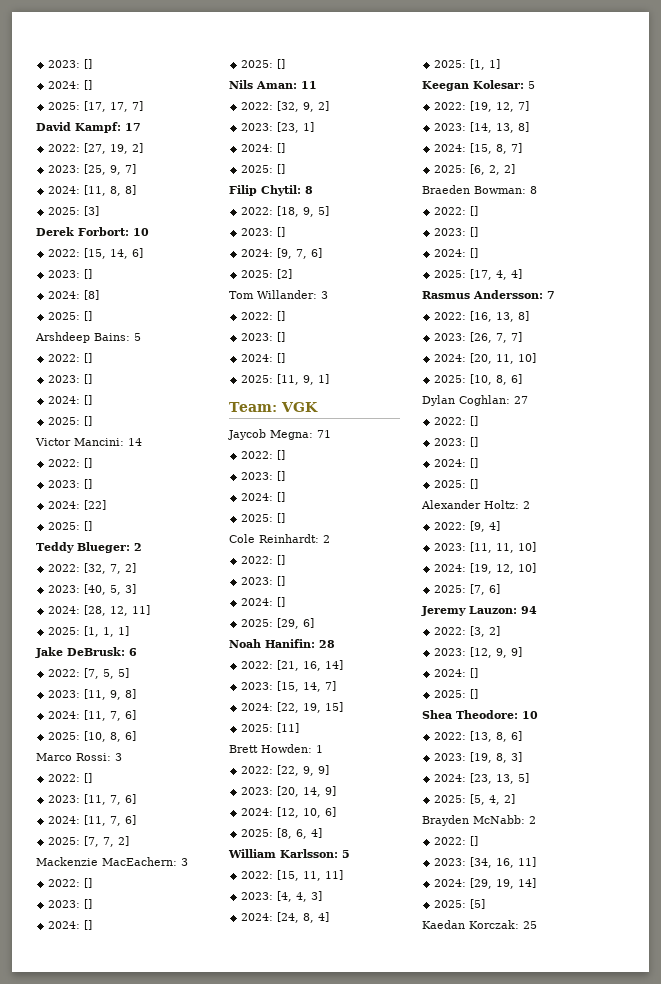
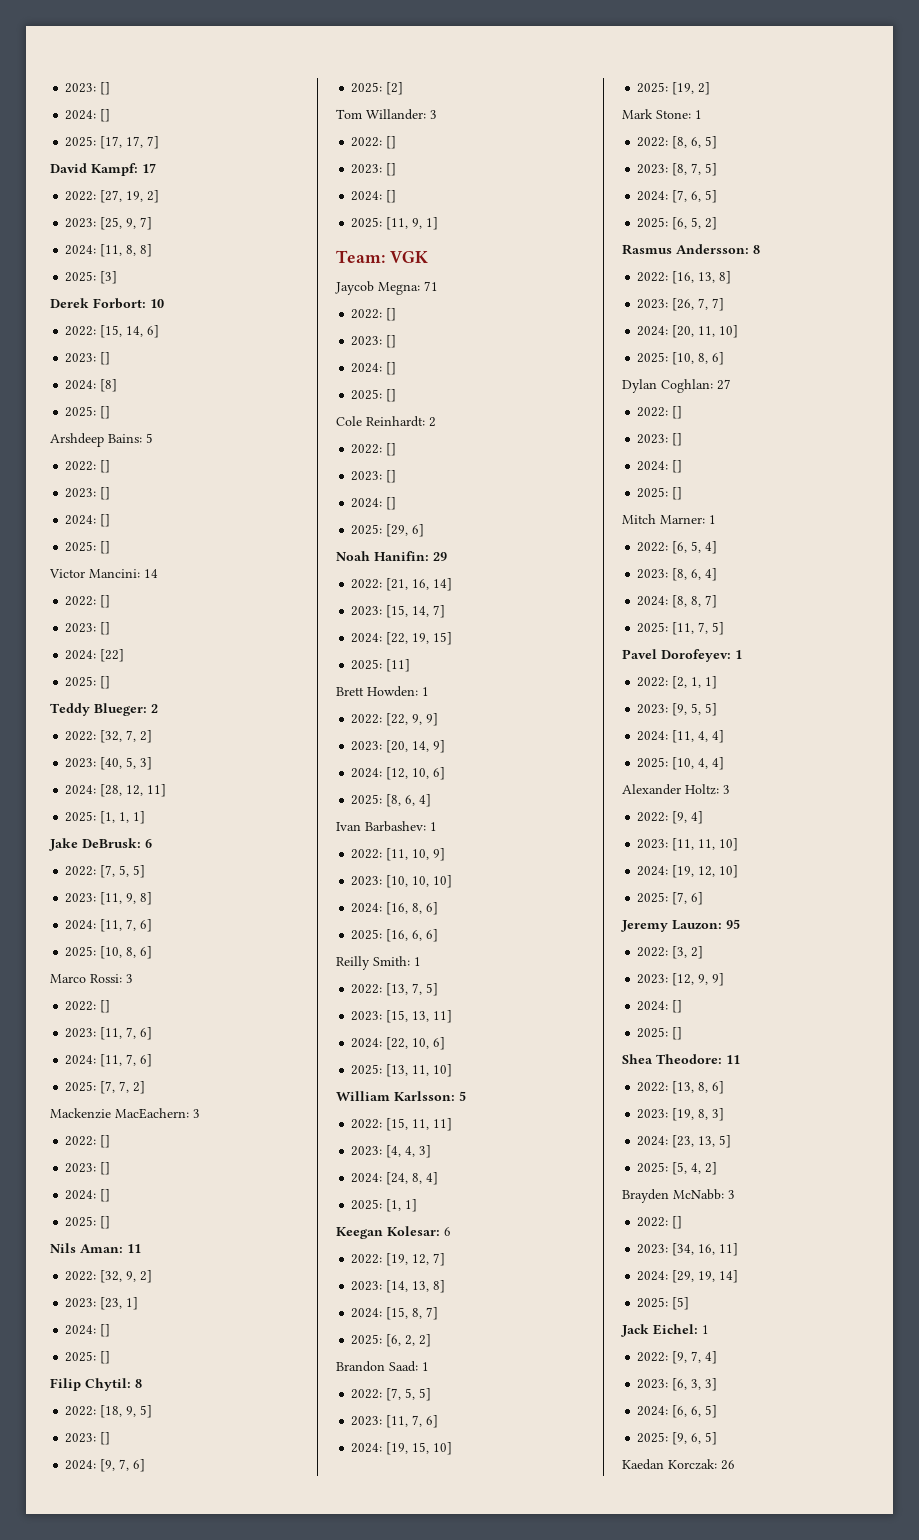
- Noah Hanifin: 28
+ Noah Hanifin: 29
+ Ivan Barbashev: 1
+ 2022: [11, 10, 9]
+ 2023: [10, 10, 10]
+ 2024: [16, 8, 6]
+ 2025: [16, 6, 6]
+ Reilly Smith: 1
+ 2022: [13, 7, 5]
+ 2023: [15, 13, 11]
+ 2024: [22, 10, 6]
+ 2025: [13, 11, 10]
- Keegan Kolesar: 5
+ Keegan Kolesar: 6
- Braeden Bowman: 8
- 2022: []
- 2023: []
- 2024: []
- 2025: [17, 4, 4]
+ Brandon Saad: 1
+ 2022: [7, 5, 5]
+ 2023: [11, 7, 6]
+ 2024: [19, 15, 10]
+ 2025: [19, 2]
+ Mark Stone: 1
+ 2022: [8, 6, 5]
+ 2023: [8, 7, 5]
+ 2024: [7, 6, 5]
+ 2025: [6, 5, 2]
- Rasmus Andersson: 7
+ Rasmus Andersson: 8
+ Mitch Marner: 1
+ 2022: [6, 5, 4]
+ 2023: [8, 6, 4]
+ 2024: [8, 8, 7]
+ 2025: [11, 7, 5]
+ Pavel Dorofeyev: 1
+ 2022: [2, 1, 1]
+ 2023: [9, 5, 5]
+ 2024: [11, 4, 4]
+ 2025: [10, 4, 4]
- Alexander Holtz: 2
+ Alexander Holtz: 3
- Jeremy Lauzon: 94
+ Jeremy Lauzon: 95
- Shea Theodore: 10
+ Shea Theodore: 11
- Brayden McNabb: 2
+ Brayden McNabb: 3
+ Jack Eichel: 1
+ 2022: [9, 7, 4]
+ 2023: [6, 3, 3]
+ 2024: [6, 6, 5]
+ 2025: [9, 6, 5]
- Kaedan Korczak: 25
+ Kaedan Korczak: 26

